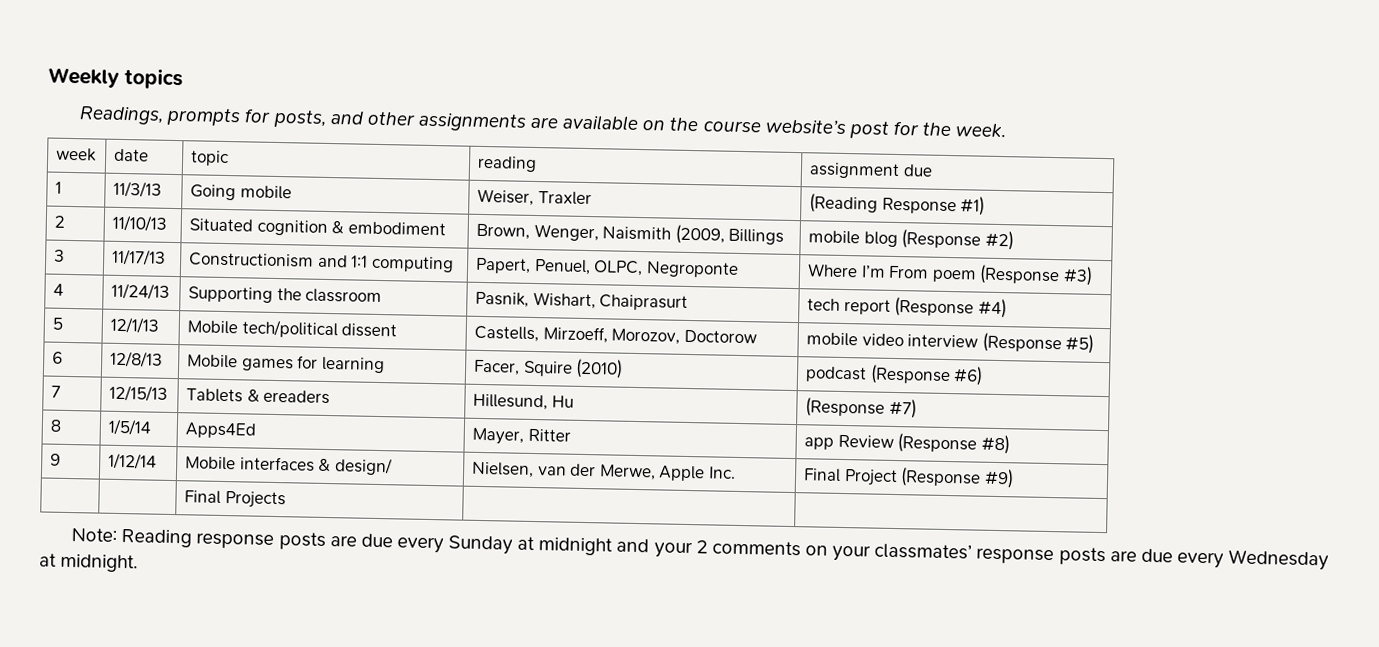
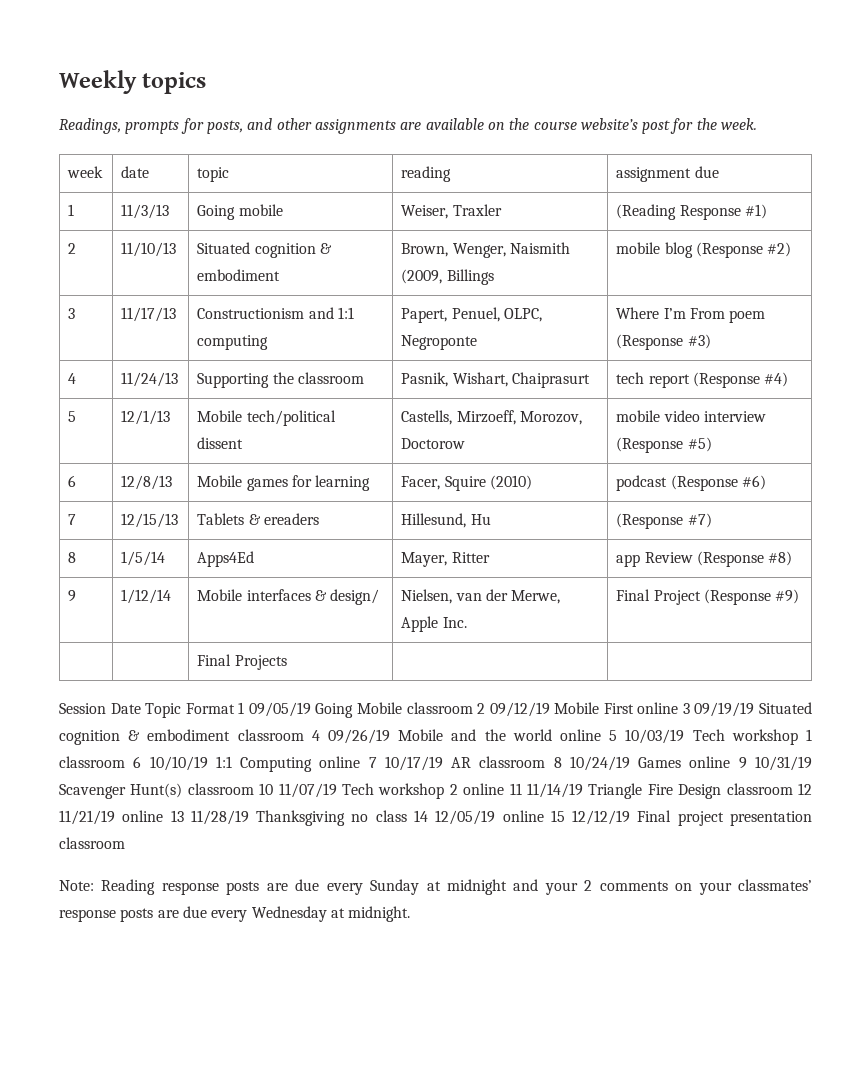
+ Session Date Topic Format 1 09/05/19 Going Mobile classroom 2 09/12/19 Mobile First online 3 09/19/19 Situated cognition & embodiment classroom 4 09/26/19 Mobile and the world online 5 10/03/19 Tech workshop 1 classroom 6 10/10/19 1:1 Computing online 7 10/17/19 AR classroom 8 10/24/19 Games online 9 10/31/19 Scavenger Hunt(s) classroom 10 11/07/19 Tech workshop 2 online 11 11/14/19 Triangle Fire Design classroom 12 11/21/19 online 13 11/28/19 Thanksgiving no class 14 12/05/19 online 15 12/12/19 Final project presentation classroom

